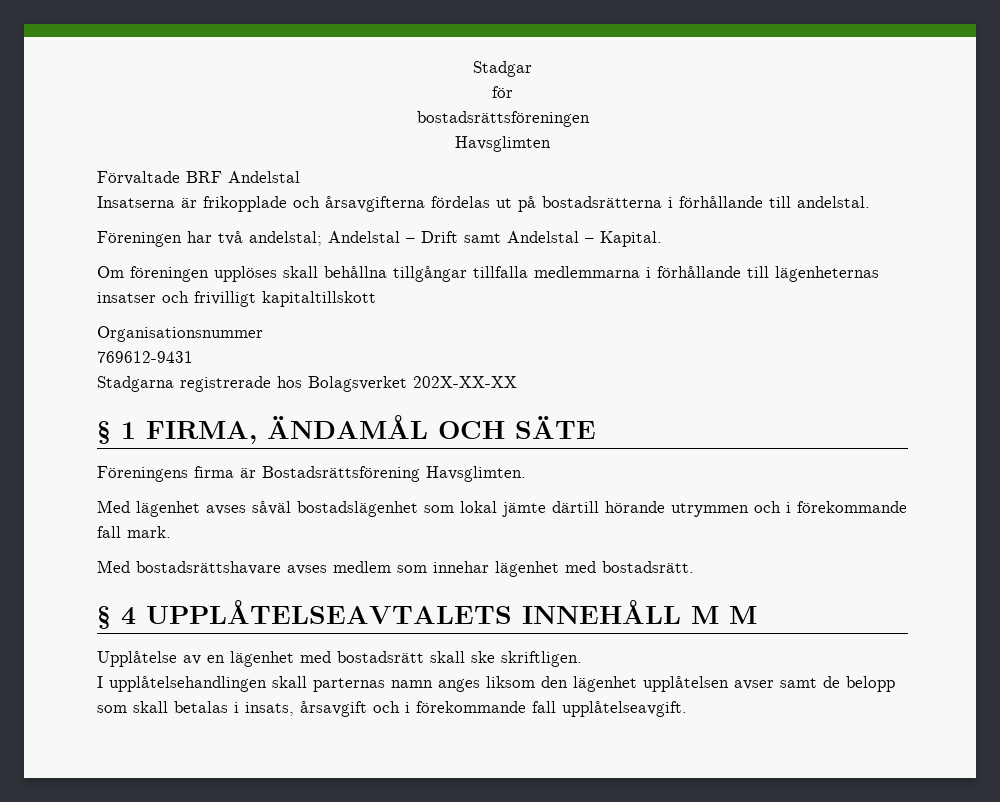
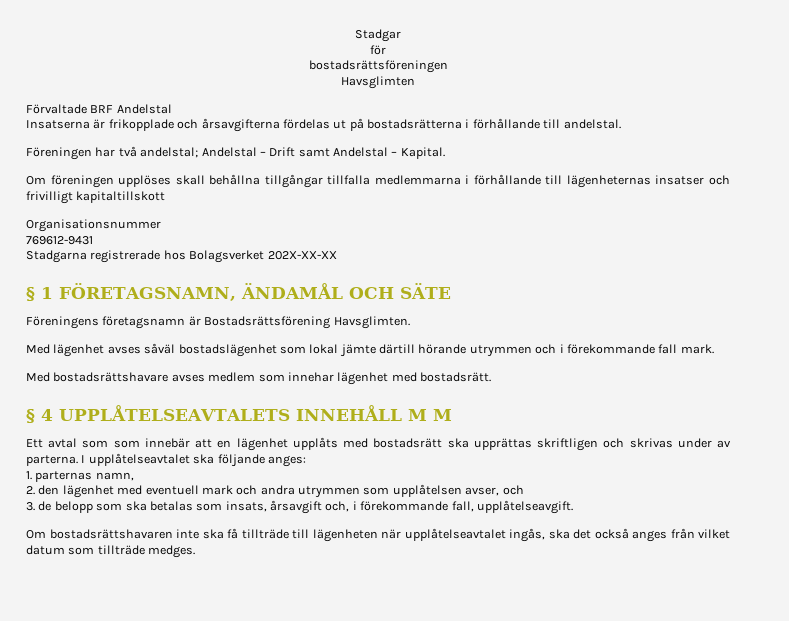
- § 1 FIRMA, ÄNDAMÅL OCH SÄTE
+ § 1 FÖRETAGSNAMN, ÄNDAMÅL OCH SÄTE
- Föreningens firma är Bostadsrättsförening Havsglimten.
+ Föreningens företagsnamn är Bostadsrättsförening Havsglimten.
- Upplåtelse av en lägenhet med bostadsrätt skall ske skriftligen.
- I upplåtelsehandlingen skall parternas namn anges liksom den lägenhet upplåtelsen avser samt de belopp som skall betalas i insats, årsavgift och i förekommande fall upplåtelseavgift.
+ Ett avtal som som innebär att en lägenhet upplåts med bostadsrätt ska upprättas skriftligen och skrivas under av parterna. I upplåtelseavtalet ska följande anges:
+ 1. parternas namn,
+ 2. den lägenhet med eventuell mark och andra utrymmen som upplåtelsen avser, och
+ 3. de belopp som ska betalas som insats, årsavgift och, i förekommande fall, upplåtelseavgift.
+ Om bostadsrättshavaren inte ska få tillträde till lägenheten när upplåtelseavtalet ingås, ska det också anges från vilket datum som tillträde medges.

